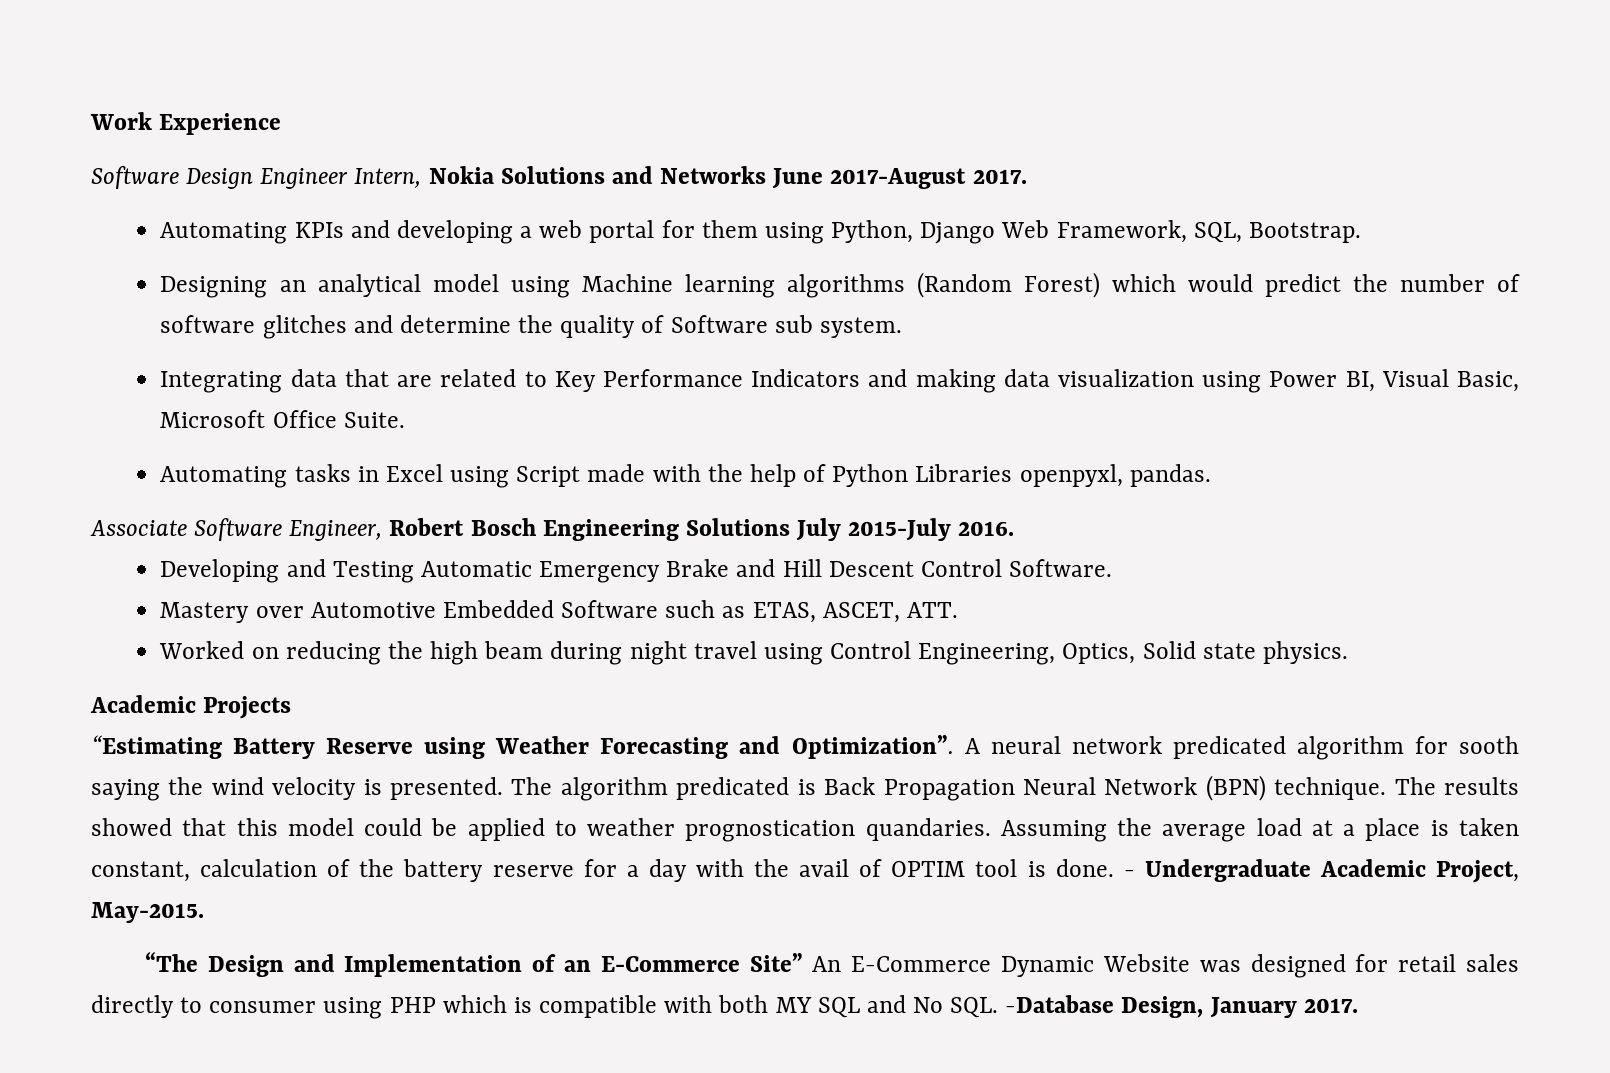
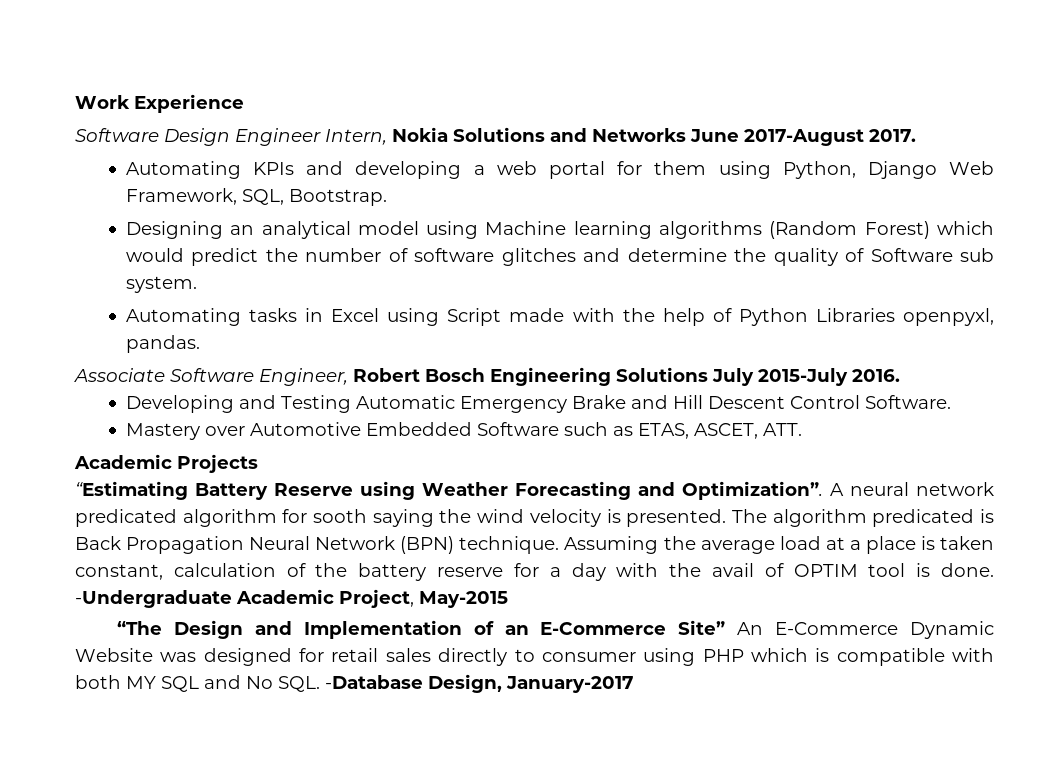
- Integrating data that are related to Key Performance Indicators and making data visualization using Power BI, Visual Basic, Microsoft Office Suite.
- Worked on reducing the high beam during night travel using Control Engineering, Optics, Solid state physics.
- The results showed that this model could be applied to weather prognostication quandaries.
- - Undergraduate Academic Project, May-2015.
+ -Undergraduate Academic Project, May-2015
- “The Design and Implementation of an E-Commerce Site” An E-Commerce Dynamic Website was designed for retail sales directly to consumer using PHP which is compatible with both MY SQL and No SQL. -Database Design, January 2017.
+ “The Design and Implementation of an E-Commerce Site” An E-Commerce Dynamic Website was designed for retail sales directly to consumer using PHP which is compatible with both MY SQL and No SQL. -Database Design, January-2017

